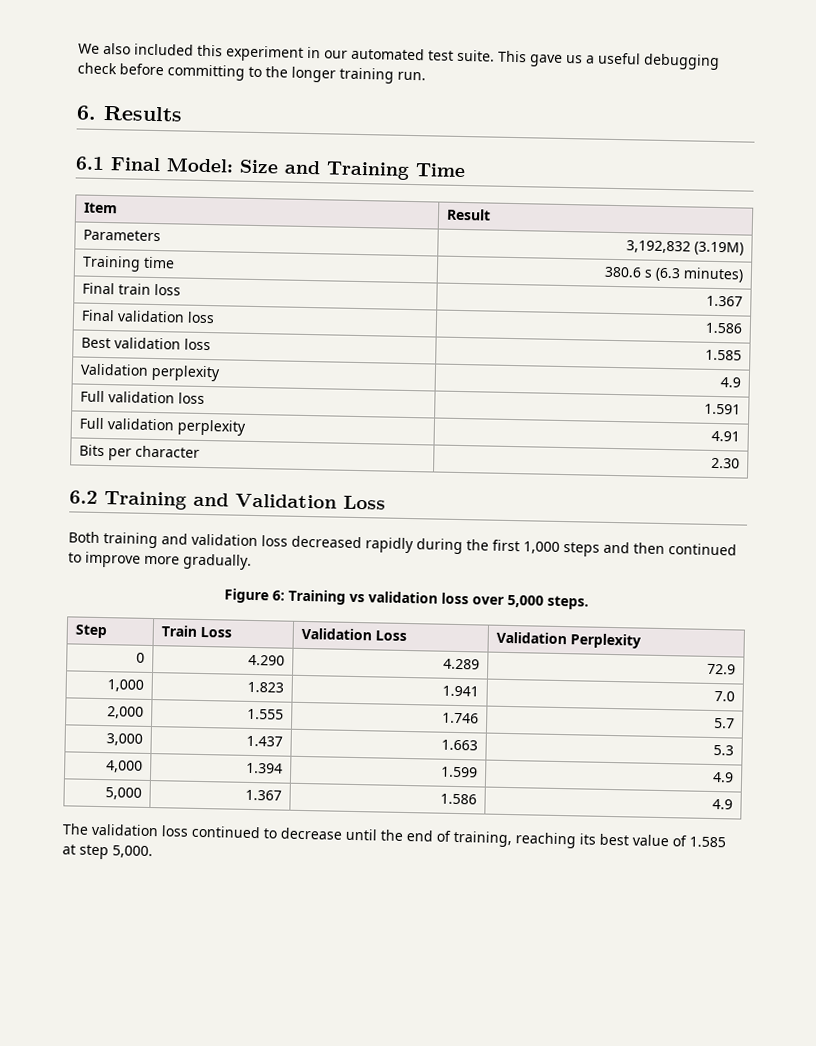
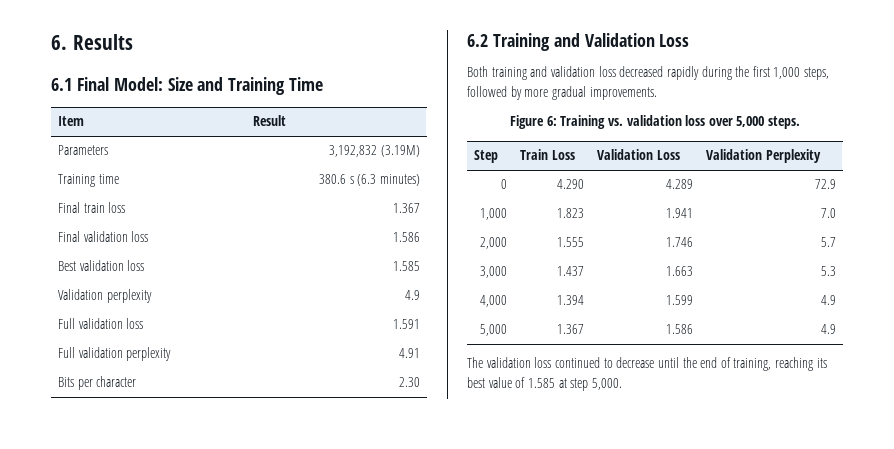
- We also included this experiment in our automated test suite. This gave us a useful debugging check before committing to the longer training run.
- Both training and validation loss decreased rapidly during the first 1,000 steps and then continued to improve more gradually.
+ Both training and validation loss decreased rapidly during the first 1,000 steps, followed by more gradual improvements.
- Figure 6: Training vs validation loss over 5,000 steps.
+ Figure 6: Training vs. validation loss over 5,000 steps.

